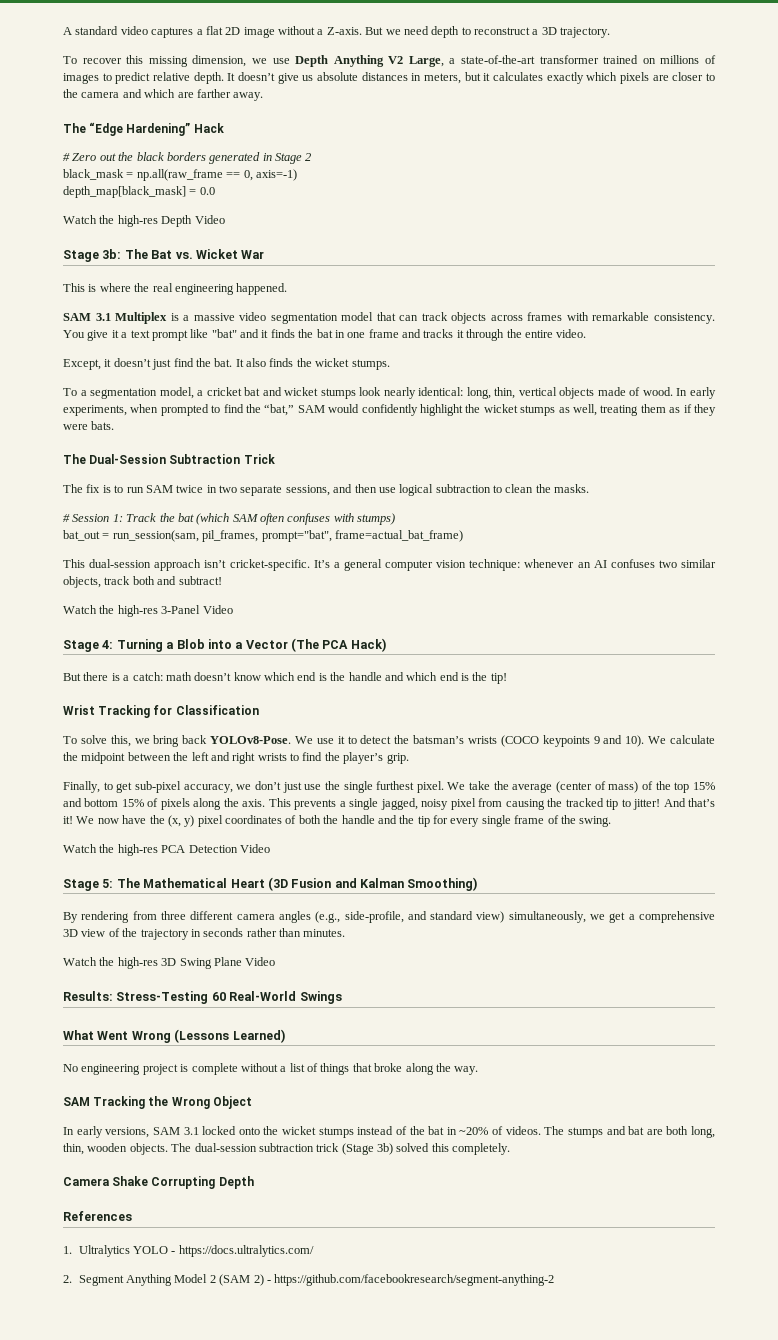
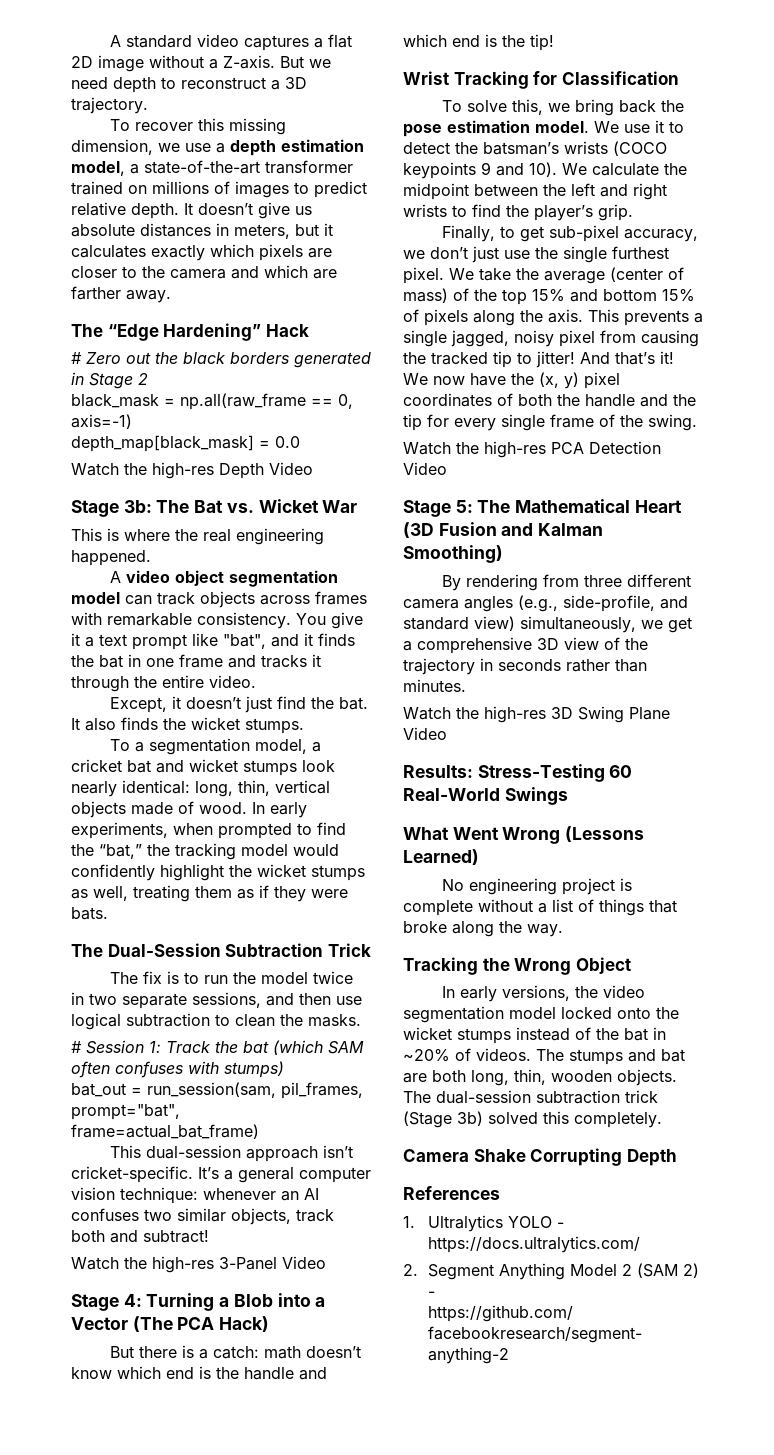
- To recover this missing dimension, we use Depth Anything V2 Large, a state-of-the-art transformer trained on millions of images to predict relative depth.
+ To recover this missing dimension, we use a depth estimation model, a state-of-the-art transformer trained on millions of images to predict relative depth.
- SAM 3.1 Multiplex is a massive video segmentation model that can track objects across frames with remarkable consistency.
+ A video object segmentation model can track objects across frames with remarkable consistency.
- You give it a text prompt like "bat" and it finds the bat in one frame and tracks it through the entire video.
+ You give it a text prompt like "bat", and it finds the bat in one frame and tracks it through the entire video.
- In early experiments, when prompted to find the “bat,” SAM would confidently highlight the wicket stumps as well, treating them as if they were bats.
+ In early experiments, when prompted to find the “bat,” the tracking model would confidently highlight the wicket stumps as well, treating them as if they were bats.
- The fix is to run SAM twice in two separate sessions, and then use logical subtraction to clean the masks.
+ The fix is to run the model twice in two separate sessions, and then use logical subtraction to clean the masks.
- To solve this, we bring back YOLOv8-Pose.
+ To solve this, we bring back the pose estimation model.
- SAM Tracking the Wrong Object
+ Tracking the Wrong Object
- In early versions, SAM 3.1 locked onto the wicket stumps instead of the bat in ~20% of videos.
+ In early versions, the video segmentation model locked onto the wicket stumps instead of the bat in ~20% of videos.

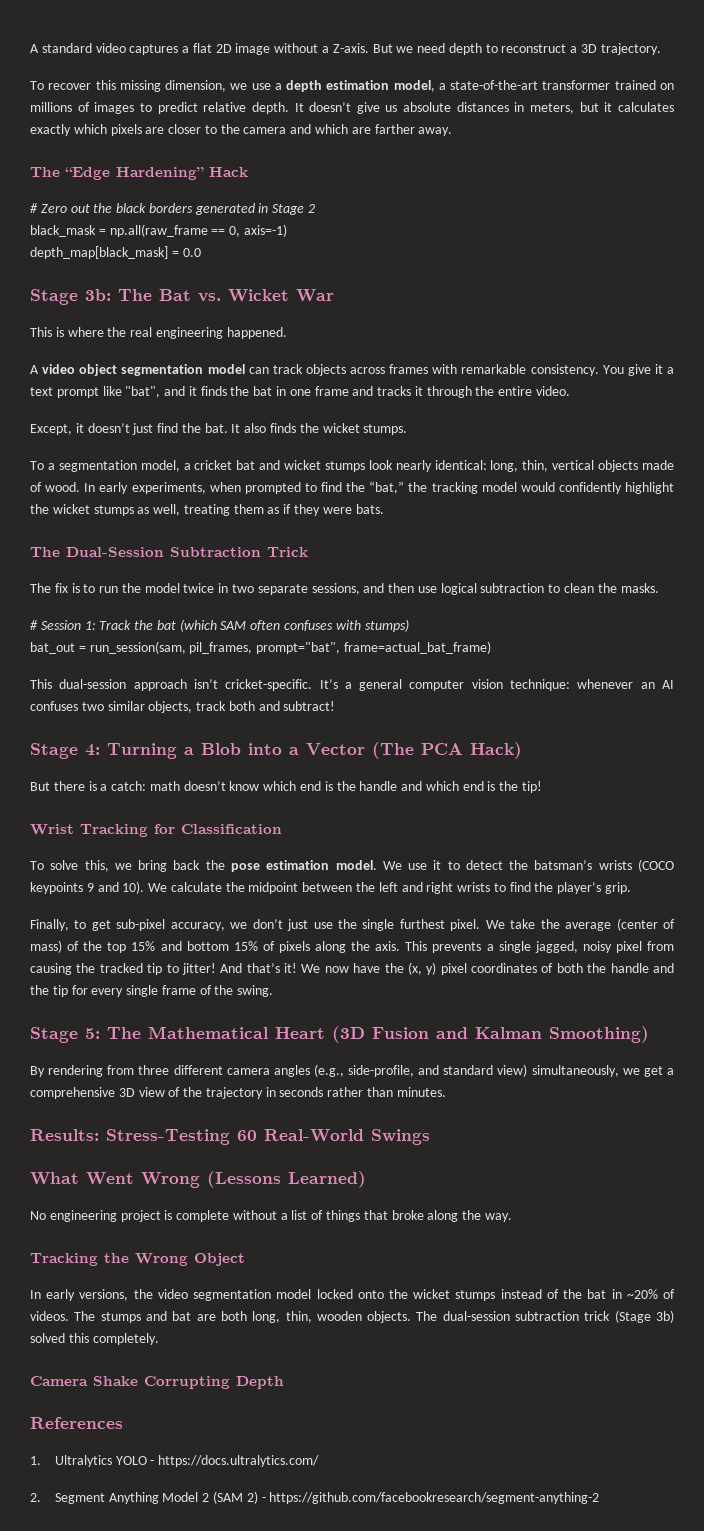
- Watch the high-res Depth Video
- Watch the high-res 3-Panel Video
- Watch the high-res PCA Detection Video
- Watch the high-res 3D Swing Plane Video

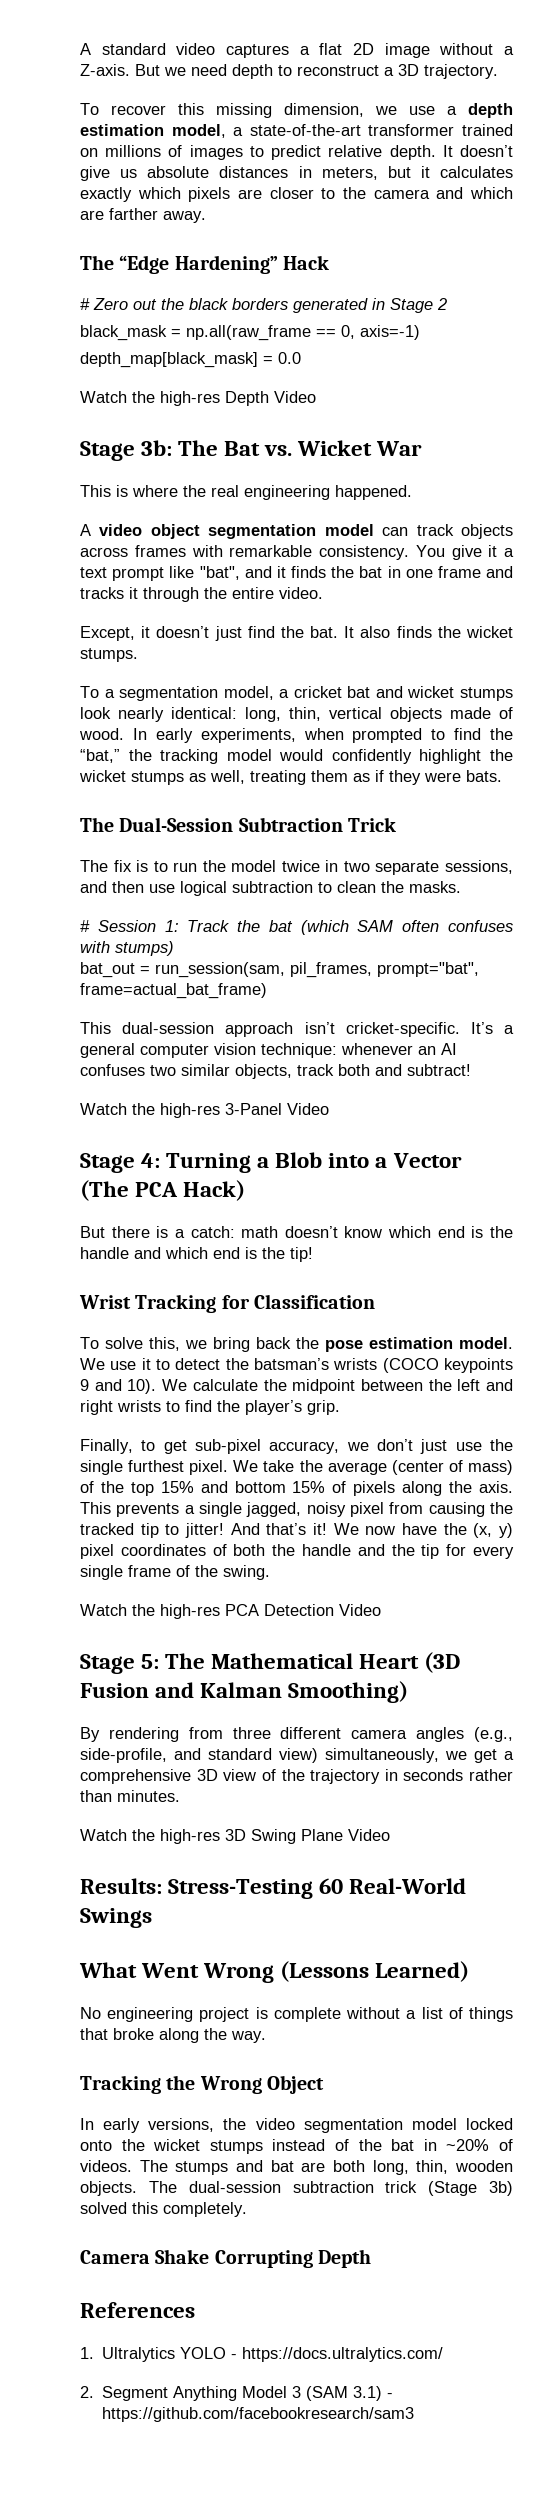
+ Watch the high-res Depth Video
+ Watch the high-res 3-Panel Video
+ Watch the high-res PCA Detection Video
+ Watch the high-res 3D Swing Plane Video
- 2. Segment Anything Model 2 (SAM 2) - https://github.com/facebookresearch/segment-anything-2
+ 2. Segment Anything Model 3 (SAM 3.1) - https://github.com/facebookresearch/sam3

